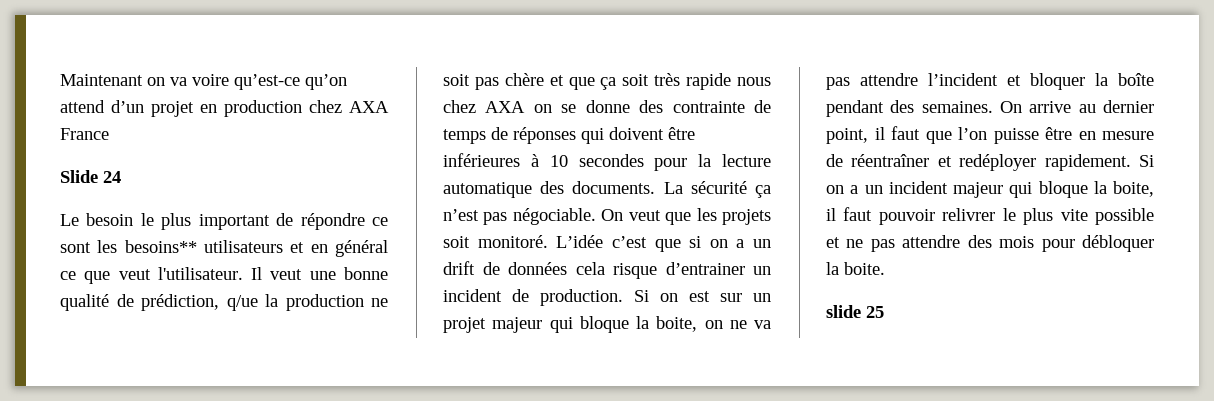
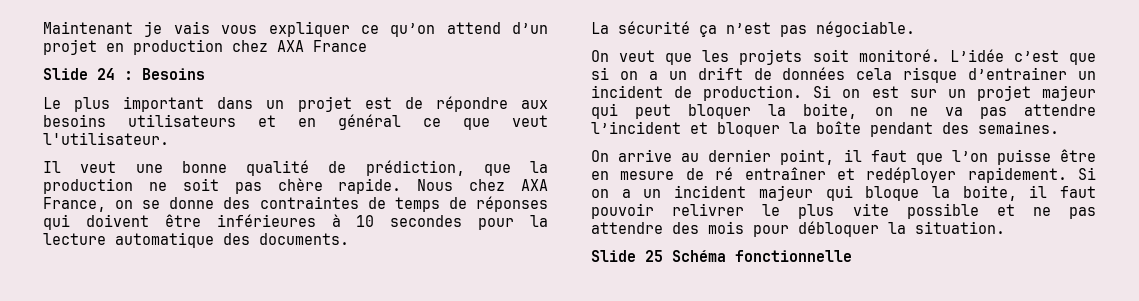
- Maintenant on va voire qu’est-ce qu’on attend d’un projet en production chez AXA France
+ Maintenant je vais vous expliquer ce qu’on attend d’un projet en production chez AXA France
- Slide 24
+ Slide 24 : Besoins
- Le besoin le plus important de répondre ce sont les besoins** utilisateurs et en général ce que veut l'utilisateur. Il veut une bonne qualité de prédiction, q/ue la production ne soit pas chère et que ça soit très rapide nous chez AXA on se donne des contrainte de temps de réponses qui doivent être inférieures à 10 secondes pour la lecture automatique des documents. La sécurité ça n’est pas négociable. On veut que les projets soit monitoré.
+ Le plus important dans un projet est de répondre aux besoins utilisateurs et en général ce que veut l'utilisateur.
+ Il veut une bonne qualité de prédiction, que la production ne soit pas chère rapide. Nous chez AXA France, on se donne des contraintes de temps de réponses qui doivent être inférieures à 10 secondes pour la lecture automatique des documents.
+ La sécurité ça n’est pas négociable.
+ On veut que les projets soit monitoré.
- Si on est sur un projet majeur qui bloque la boite, on ne va pas attendre l’incident et bloquer la boîte pendant des semaines. On arrive au dernier point, il faut que l’on puisse être en mesure de réentraîner et redéployer rapidement.
+ Si on est sur un projet majeur qui peut bloquer la boite, on ne va pas attendre l’incident et bloquer la boîte pendant des semaines.
+ On arrive au dernier point, il faut que l’on puisse être en mesure de ré entraîner et redéployer rapidement.
- Si on a un incident majeur qui bloque la boite, il faut pouvoir relivrer le plus vite possible et ne pas attendre des mois pour débloquer la boite.
- slide 25
+ Si on a un incident majeur qui bloque la boite, il faut pouvoir relivrer le plus vite possible et ne pas attendre des mois pour débloquer la situation.
+ Slide 25 Schéma fonctionnelle

